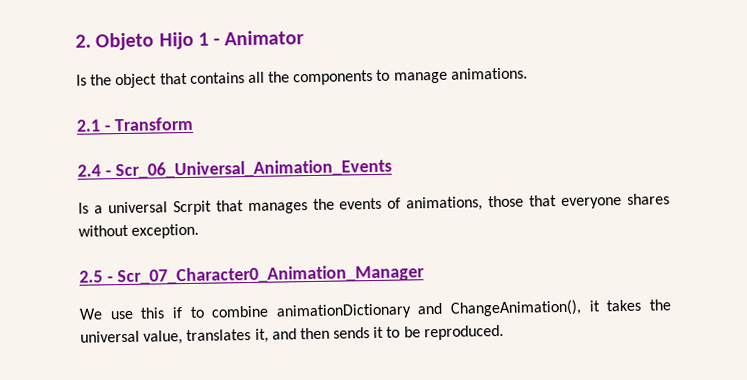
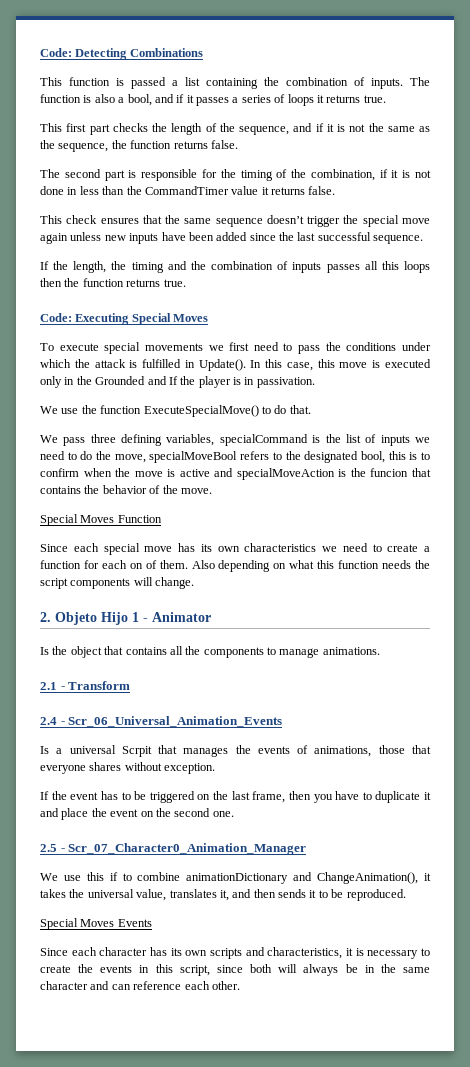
+ Code: Detecting Combinations
+ This function is passed a list containing the combination of inputs. The function is also a bool, and if it passes a series of loops it returns true.
+ This first part checks the length of the sequence, and if it is not the same as the sequence, the function returns false.
+ The second part is responsible for the timing of the combination, if it is not done in less than the CommandTimer value it returns false.
+ This check ensures that the same sequence doesn’t trigger the special move again unless new inputs have been added since the last successful sequence.
+ If the length, the timing and the combination of inputs passes all this loops then the function returns true.
+ Code: Executing Special Moves
+ To execute special movements we first need to pass the conditions under which the attack is fulfilled in Update(). In this case, this move is executed only in the Grounded and If the player is in passivation.
+ We use the function ExecuteSpecialMove() to do that.
+ We pass three defining variables, specialCommand is the list of inputs we need to do the move, specialMoveBool refers to the designated bool, this is to confirm when the move is active and specialMoveAction is the funcion that contains the behavior of the move.
+ Special Moves Function
+ Since each special move has its own characteristics we need to create a function for each on of them. Also depending on what this function needs the script components will change.
+ If the event has to be triggered on the last frame, then you have to duplicate it and place the event on the second one.
+ Special Moves Events
+ Since each character has its own scripts and characteristics, it is necessary to create the events in this script, since both will always be in the same character and can reference each other.

